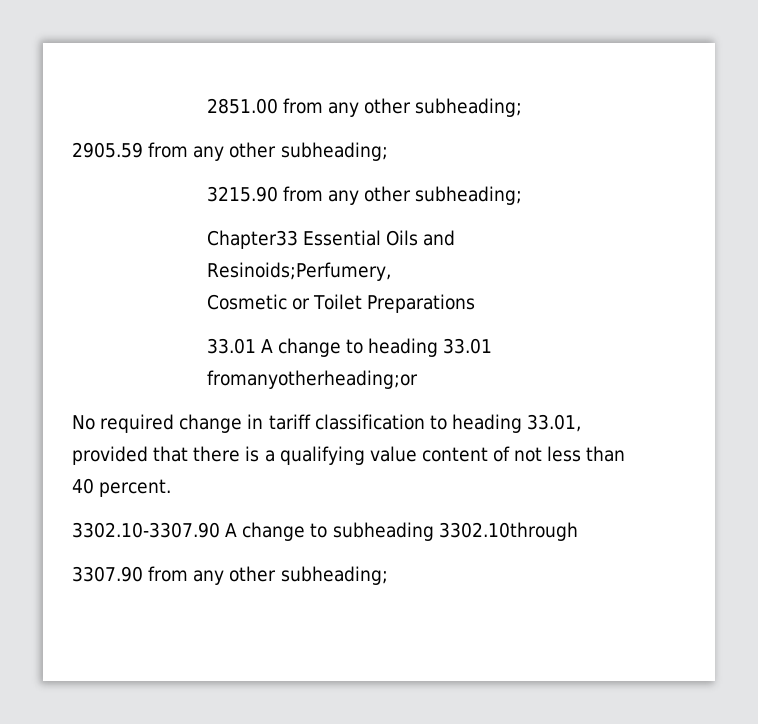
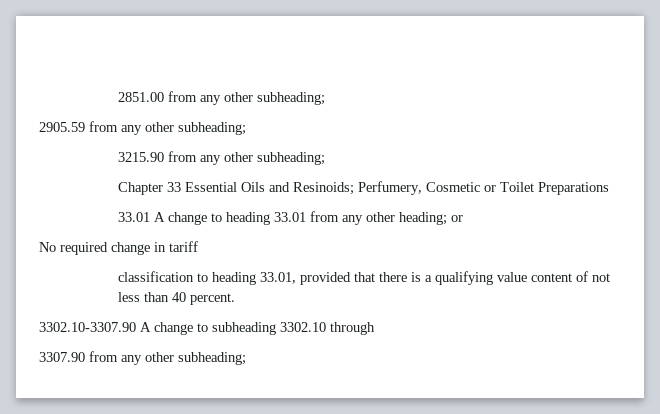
- Chapter33 Essential Oils and Resinoids;Perfumery,
- Cosmetic or Toilet Preparations
+ Chapter 33 Essential Oils and Resinoids; Perfumery, Cosmetic or Toilet Preparations
- 33.01 A change to heading 33.01 fromanyotherheading;or
+ 33.01 A change to heading 33.01 from any other heading; or
- No required change in tariff classification to heading 33.01, provided that there is a qualifying value content of not less than 40 percent.
+ No required change in tariff
+ classification to heading 33.01, provided that there is a qualifying value content of not less than 40 percent.
- 3302.10-3307.90 A change to subheading 3302.10through
+ 3302.10-3307.90 A change to subheading 3302.10 through

